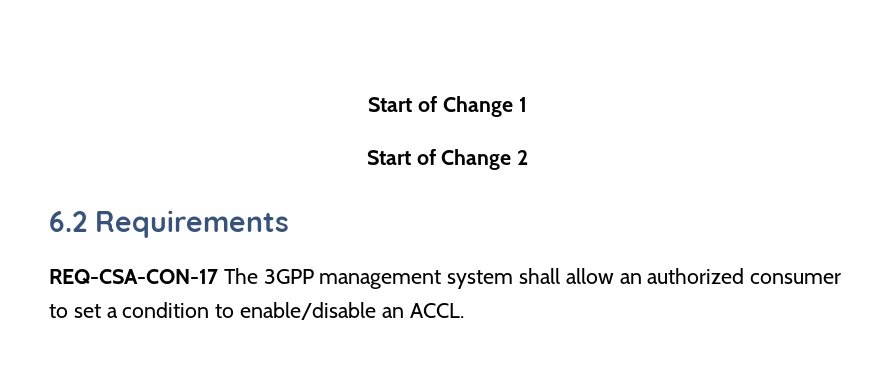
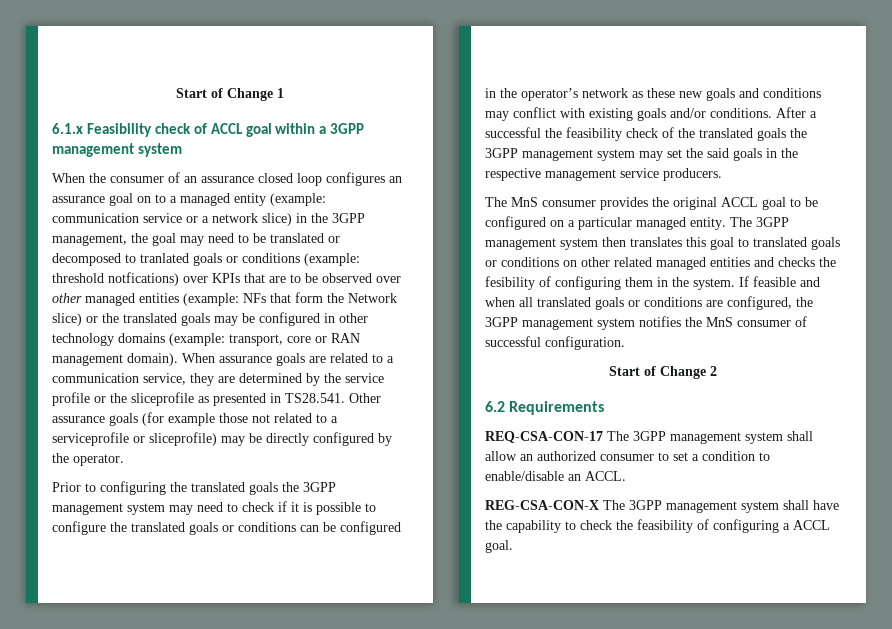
+ 6.1.x Feasibility check of ACCL goal within a 3GPP management system
+ When the consumer of an assurance closed loop configures an assurance goal on to a managed entity (example: communication service or a network slice) in the 3GPP management, the goal may need to be translated or decomposed to tranlated goals or conditions (example: threshold notfications) over KPIs that are to be observed over other managed entities (example: NFs that form the Network slice) or the translated goals may be configured in other technology domains (example: transport, core or RAN management domain). When assurance goals are related to a communication service, they are determined by the service profile or the sliceprofile as presented in TS28.541. Other assurance goals (for example those not related to a serviceprofile or sliceprofile) may be directly configured by the operator.
+ Prior to configuring the translated goals the 3GPP management system may need to check if it is possible to configure the translated goals or conditions can be configured in the operator’s network as these new goals and conditions may conflict with existing goals and/or conditions. After a successful the feasibility check of the translated goals the 3GPP management system may set the said goals in the respective management service producers.
+ The MnS consumer provides the original ACCL goal to be configured on a particular managed entity. The 3GPP management system then translates this goal to translated goals or conditions on other related managed entities and checks the fesibility of configuring them in the system. If feasible and when all translated goals or conditions are configured, the 3GPP management system notifies the MnS consumer of successful configuration.
+ REG-CSA-CON-X The 3GPP management system shall have the capability to check the feasibility of configuring a ACCL goal.

